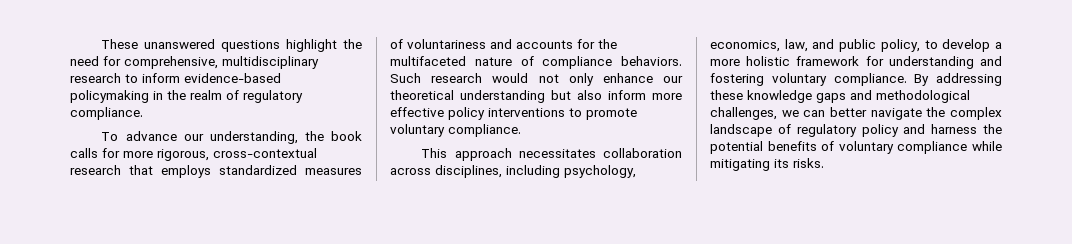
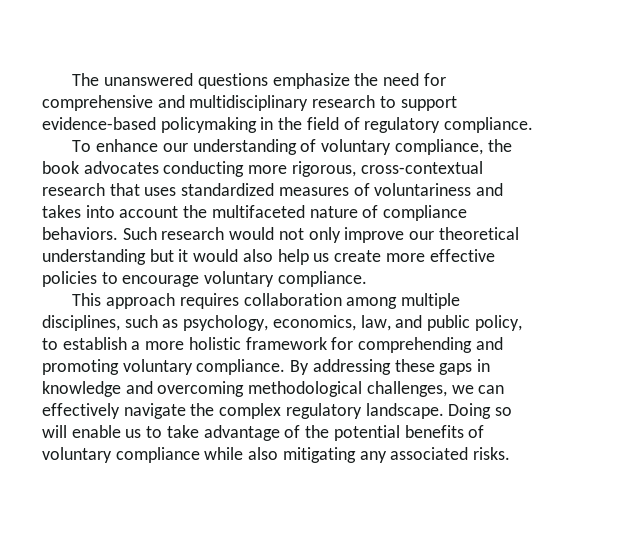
- These unanswered questions highlight the need for comprehensive, multidisciplinary research to inform evidence-based policymaking in the realm of regulatory compliance.
+ The unanswered questions emphasize the need for comprehensive and multidisciplinary research to support evidence-based policymaking in the field of regulatory compliance.
- To advance our understanding, the book calls for more rigorous, cross-contextual research that employs standardized measures of voluntariness and accounts for the multifaceted nature of compliance behaviors.
+ To enhance our understanding of voluntary compliance, the book advocates conducting more rigorous, cross-contextual research that uses standardized measures of voluntariness and takes into account the multifaceted nature of compliance behaviors.
- Such research would not only enhance our theoretical understanding but also inform more effective policy interventions to promote voluntary compliance.
- This approach necessitates collaboration across disciplines, including psychology, economics, law, and public policy, to develop a more holistic framework for understanding and fostering voluntary compliance.
+ Such research would not only improve our theoretical understanding but it would also help us create more effective policies to encourage voluntary compliance.
+ This approach requires collaboration among multiple disciplines, such as psychology, economics, law, and public policy, to establish a more holistic framework for comprehending and promoting voluntary compliance.
- By addressing these knowledge gaps and methodological challenges, we can better navigate the complex landscape of regulatory policy and harness the potential benefits of voluntary compliance while mitigating its risks.
+ By addressing these gaps in knowledge and overcoming methodological challenges, we can effectively navigate the complex regulatory landscape. Doing so will enable us to take advantage of the potential benefits of voluntary compliance while also mitigating any associated risks.

